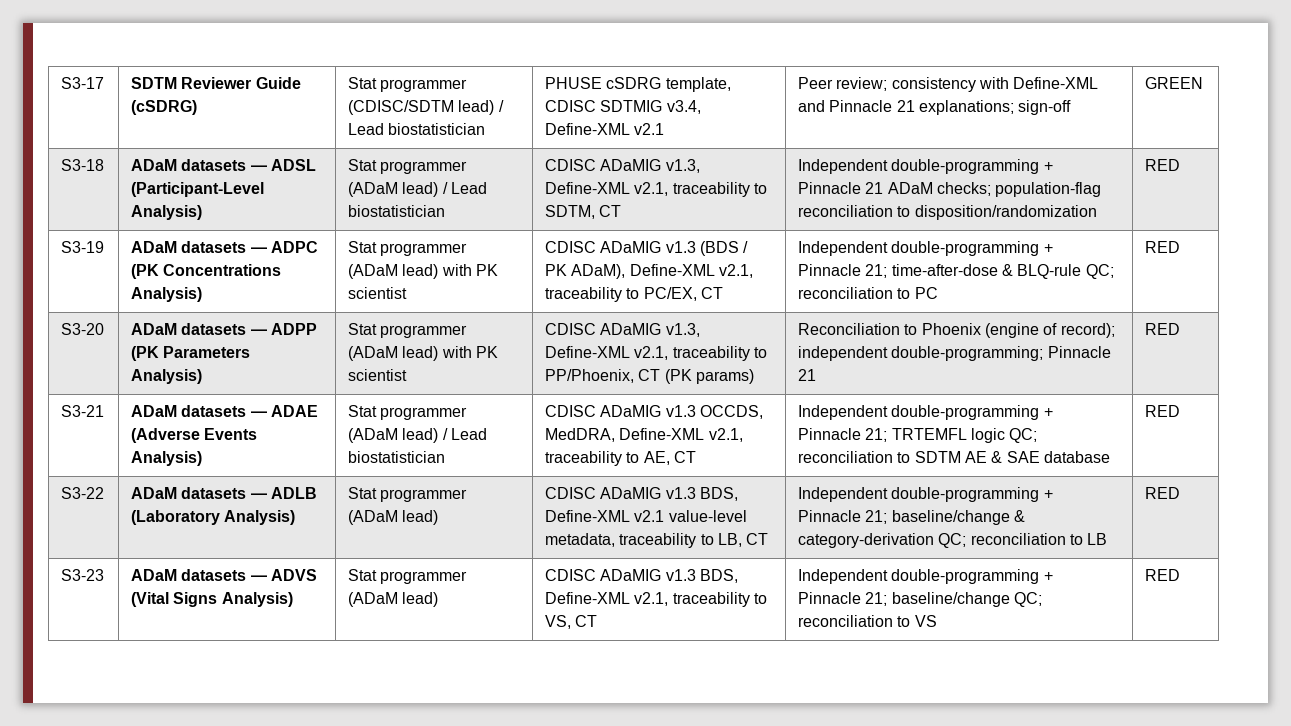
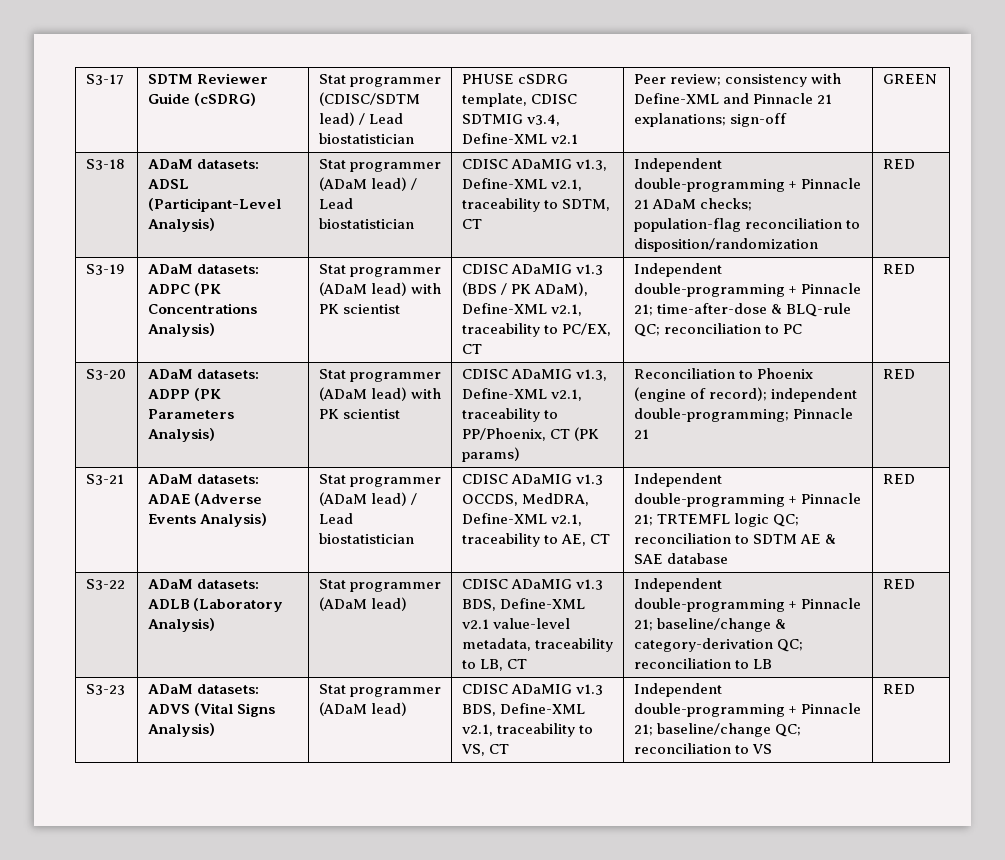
- S3-18 | ADaM datasets — ADSL (Participant-Level Analysis) | Stat programmer (ADaM lead) / Lead biostatistician | CDISC ADaMIG v1.3, Define-XML v2.1, traceability to SDTM, CT | Independent double-programming + Pinnacle 21 ADaM checks; population-flag reconciliation to disposition/randomization | RED
+ S3-18 | ADaM datasets: ADSL (Participant-Level Analysis) | Stat programmer (ADaM lead) / Lead biostatistician | CDISC ADaMIG v1.3, Define-XML v2.1, traceability to SDTM, CT | Independent double-programming + Pinnacle 21 ADaM checks; population-flag reconciliation to disposition/randomization | RED
- ADaM datasets — ADPC (PK Concentrations Analysis)
+ ADaM datasets: ADPC (PK Concentrations Analysis)
- S3-20 | ADaM datasets — ADPP (PK Parameters Analysis) | Stat programmer (ADaM lead) with PK scientist | CDISC ADaMIG v1.3, Define-XML v2.1, traceability to PP/Phoenix, CT (PK params) | Reconciliation to Phoenix (engine of record); independent double-programming; Pinnacle 21 | RED
+ S3-20 | ADaM datasets: ADPP (PK Parameters Analysis) | Stat programmer (ADaM lead) with PK scientist | CDISC ADaMIG v1.3, Define-XML v2.1, traceability to PP/Phoenix, CT (PK params) | Reconciliation to Phoenix (engine of record); independent double-programming; Pinnacle 21 | RED
- ADaM datasets — ADAE (Adverse Events Analysis)
+ ADaM datasets: ADAE (Adverse Events Analysis)
- S3-22 | ADaM datasets — ADLB (Laboratory Analysis) | Stat programmer (ADaM lead) | CDISC ADaMIG v1.3 BDS, Define-XML v2.1 value-level metadata, traceability to LB, CT | Independent double-programming + Pinnacle 21; baseline/change & category-derivation QC; reconciliation to LB | RED
+ S3-22 | ADaM datasets: ADLB (Laboratory Analysis) | Stat programmer (ADaM lead) | CDISC ADaMIG v1.3 BDS, Define-XML v2.1 value-level metadata, traceability to LB, CT | Independent double-programming + Pinnacle 21; baseline/change & category-derivation QC; reconciliation to LB | RED
- S3-23 | ADaM datasets — ADVS (Vital Signs Analysis) | Stat programmer (ADaM lead) | CDISC ADaMIG v1.3 BDS, Define-XML v2.1, traceability to VS, CT | Independent double-programming + Pinnacle 21; baseline/change QC; reconciliation to VS | RED
+ S3-23 | ADaM datasets: ADVS (Vital Signs Analysis) | Stat programmer (ADaM lead) | CDISC ADaMIG v1.3 BDS, Define-XML v2.1, traceability to VS, CT | Independent double-programming + Pinnacle 21; baseline/change QC; reconciliation to VS | RED

